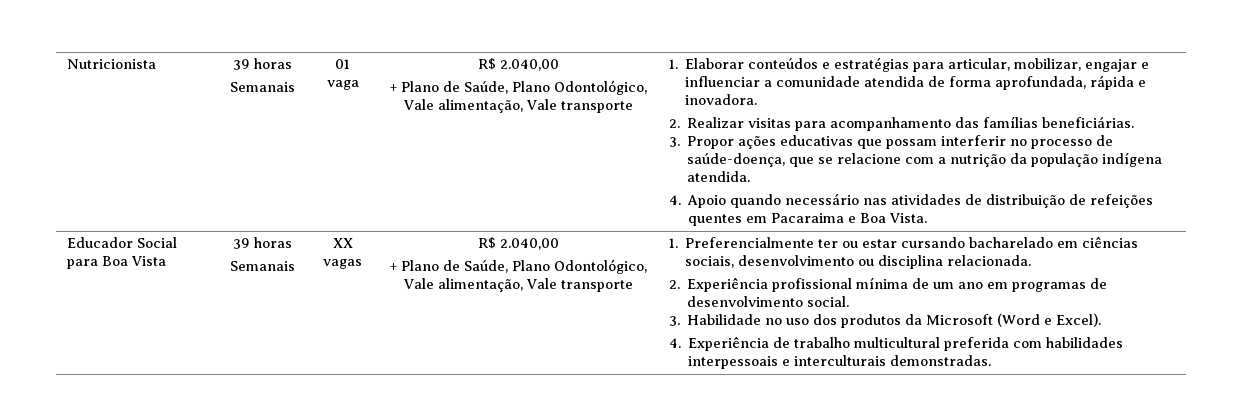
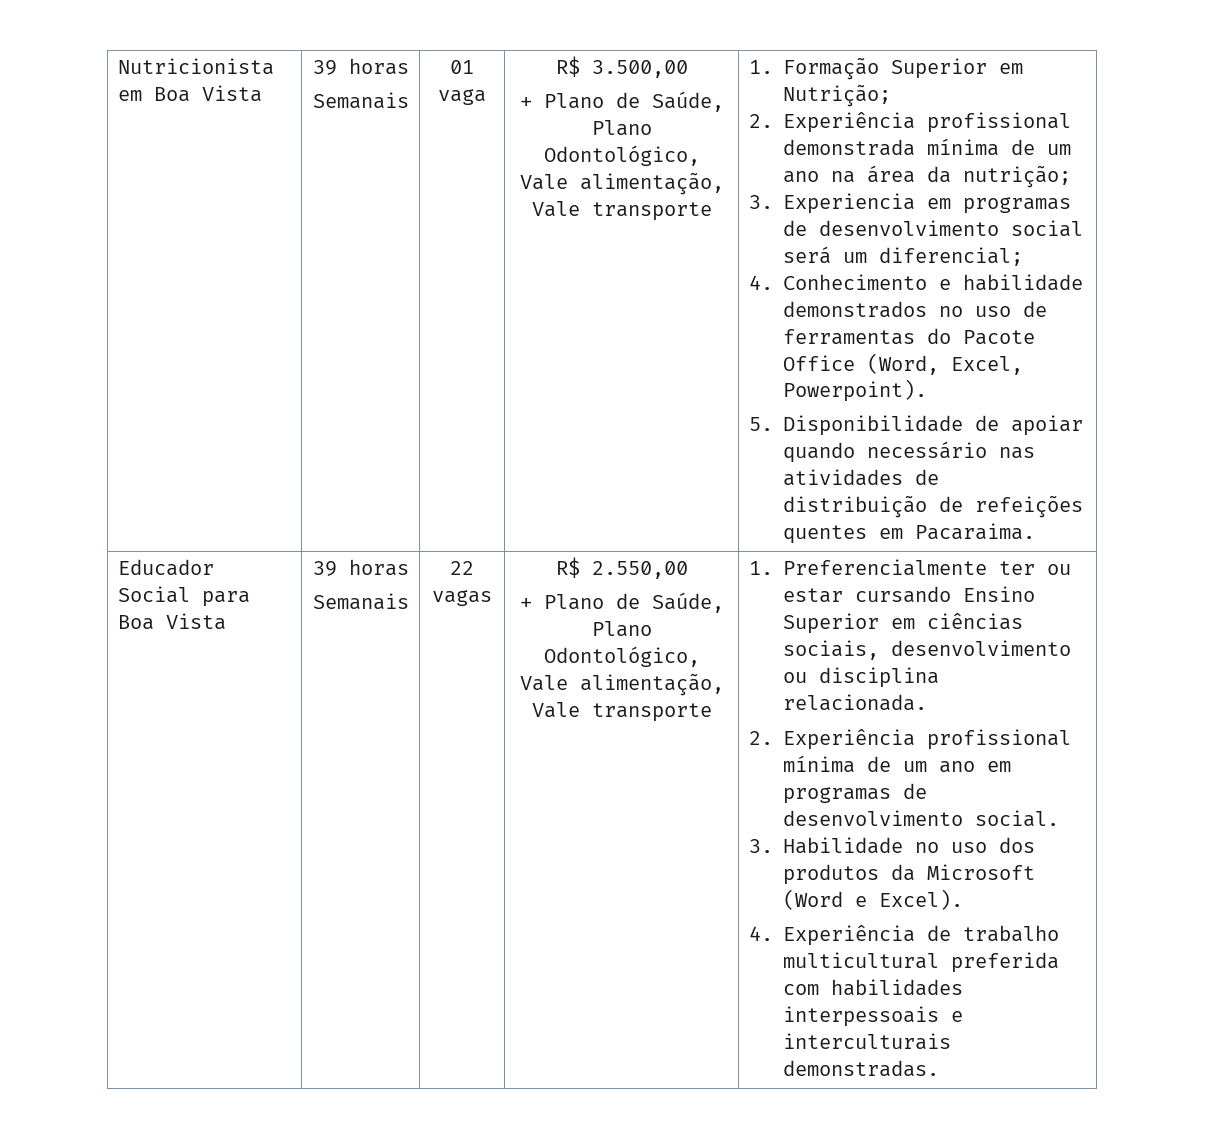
- Nutricionista
+ Nutricionista em Boa Vista
- 01 vaga | R$ 2.040,00
+ 01 vaga | R$ 3.500,00
- 1. Elaborar conteúdos e estratégias para articular, mobilizar, engajar e influenciar a comunidade atendida de forma aprofundada, rápida e inovadora.
- 2. Realizar visitas para acompanhamento das famílias beneficiárias.
- 3. Propor ações educativas que possam interferir no processo de saúde-doença, que se relacione com a nutrição da população indígena atendida.
- 4. Apoio quando necessário nas atividades de distribuição de refeições quentes em Pacaraima e Boa Vista.
+ 1. Formação Superior em Nutrição;
+ 2. Experiência profissional demonstrada mínima de um ano na área da nutrição;
+ 3. Experiencia em programas de desenvolvimento social será um diferencial;
+ 4. Conhecimento e habilidade demonstrados no uso de ferramentas do Pacote Office (Word, Excel, Powerpoint).
+ 5. Disponibilidade de apoiar quando necessário nas atividades de distribuição de refeições quentes em Pacaraima.
- XX vagas | R$ 2.040,00
+ 22 vagas | R$ 2.550,00
- 1. Preferencialmente ter ou estar cursando bacharelado em ciências sociais, desenvolvimento ou disciplina relacionada.
+ 1. Preferencialmente ter ou estar cursando Ensino Superior em ciências sociais, desenvolvimento ou disciplina relacionada.

